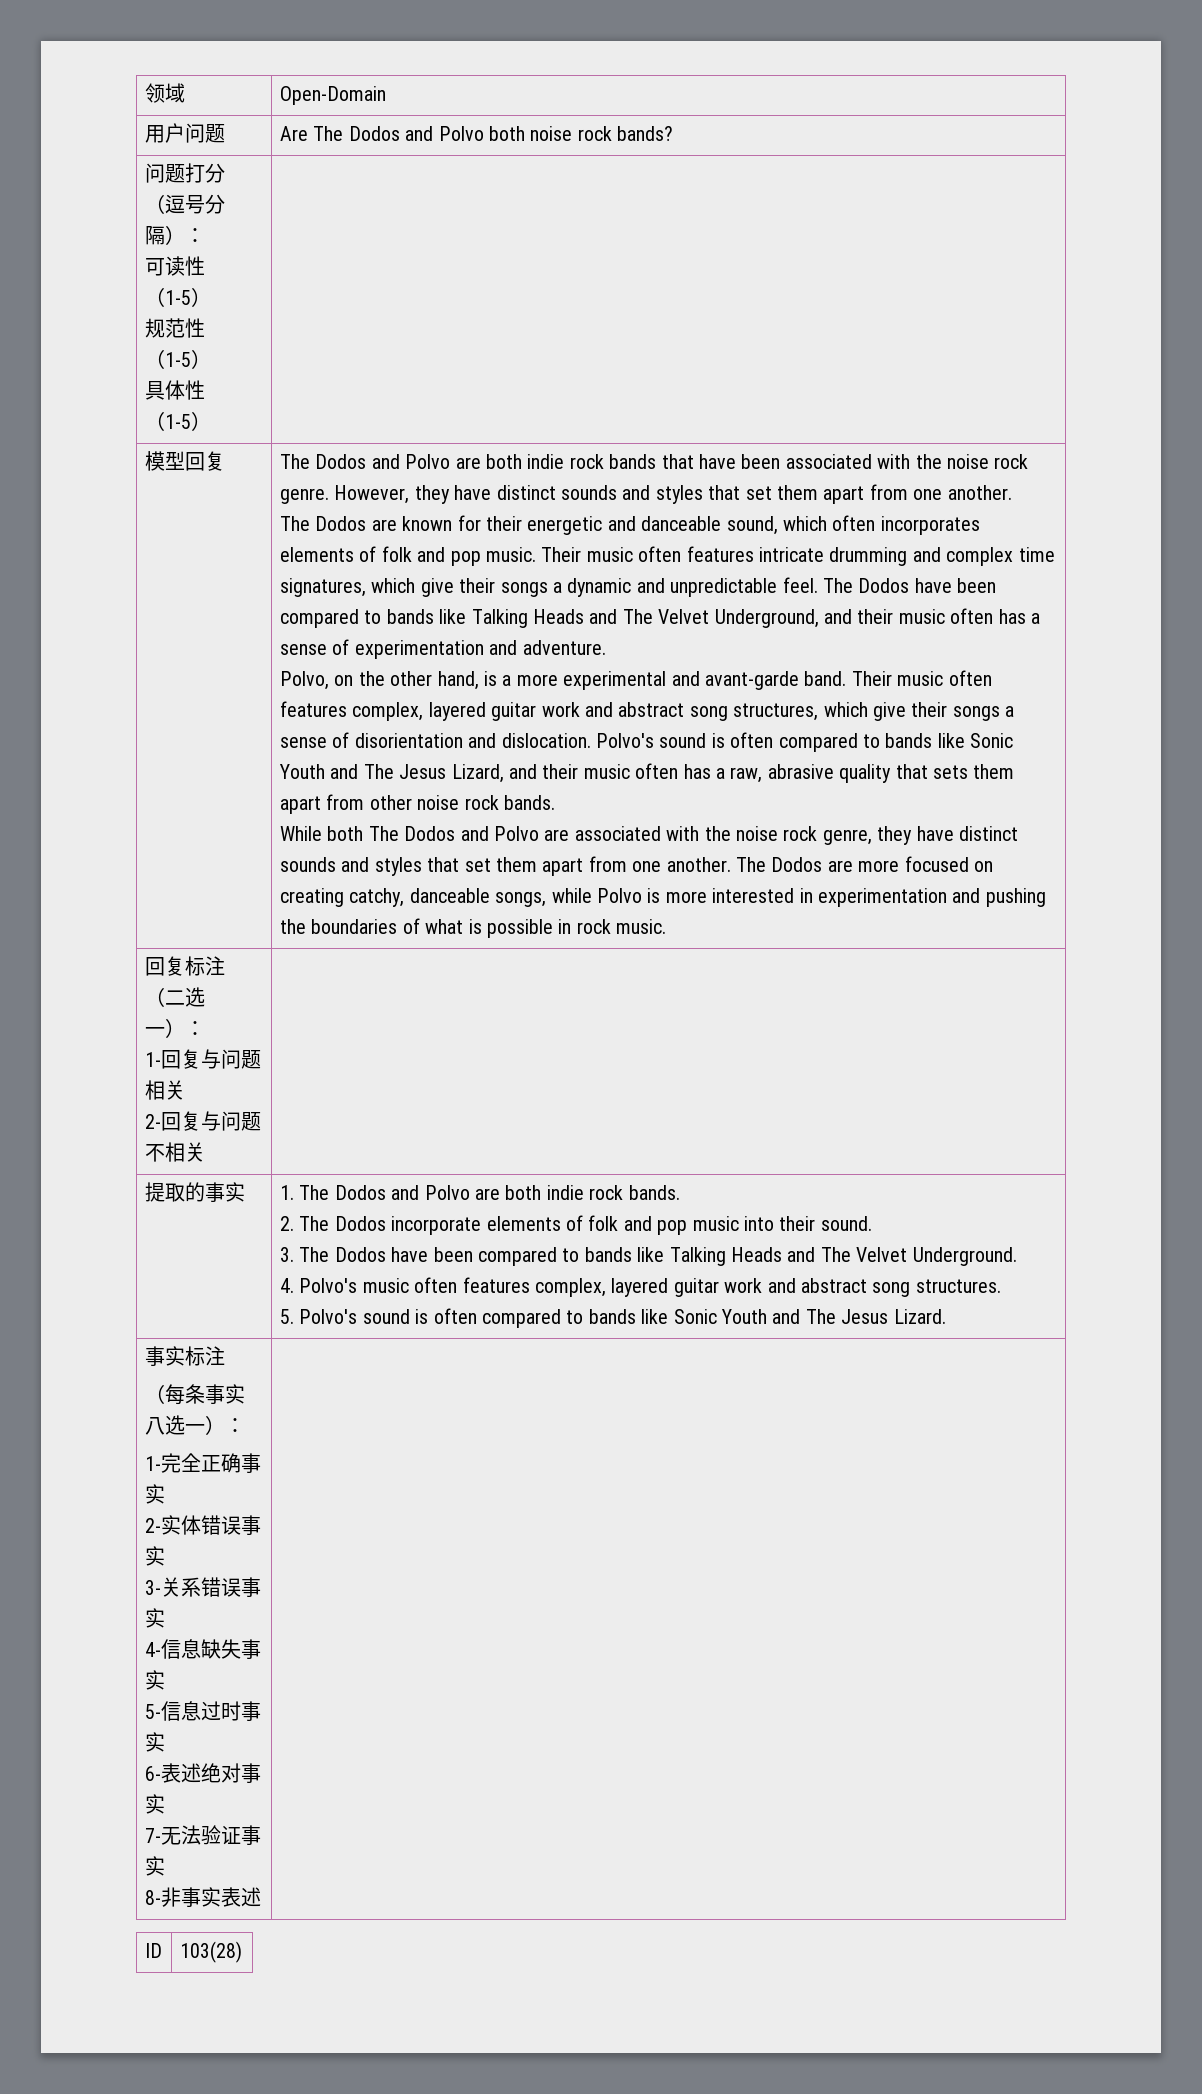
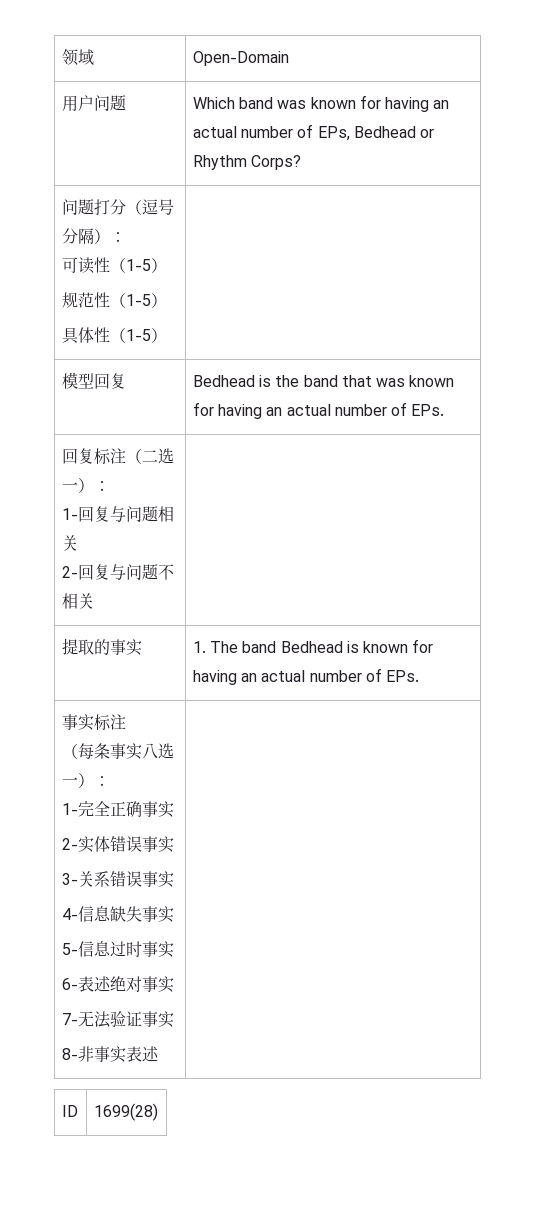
- 用户问题 | Are The Dodos and Polvo both noise rock bands?
+ 用户问题 | Which band was known for having an actual number of EPs, Bedhead or Rhythm Corps?
- The Dodos and Polvo are both indie rock bands that have been associated with the noise rock genre. However, they have distinct sounds and styles that set them apart from one another.
- The Dodos are known for their energetic and danceable sound, which often incorporates elements of folk and pop music. Their music often features intricate drumming and complex time signatures, which give their songs a dynamic and unpredictable feel. The Dodos have been compared to bands like Talking Heads and The Velvet Underground, and their music often has a sense of experimentation and adventure.
- Polvo, on the other hand, is a more experimental and avant-garde band. Their music often features complex, layered guitar work and abstract song structures, which give their songs a sense of disorientation and dislocation. Polvo's sound is often compared to bands like Sonic Youth and The Jesus Lizard, and their music often has a raw, abrasive quality that sets them apart from other noise rock bands.
- While both The Dodos and Polvo are associated with the noise rock genre, they have distinct sounds and styles that set them apart from one another. The Dodos are more focused on creating catchy, danceable songs, while Polvo is more interested in experimentation and pushing the boundaries of what is possible in rock music.
+ Bedhead is the band that was known for having an actual number of EPs.
- 1. The Dodos and Polvo are both indie rock bands.
- 2. The Dodos incorporate elements of folk and pop music into their sound.
- 3. The Dodos have been compared to bands like Talking Heads and The Velvet Underground.
- 4. Polvo's music often features complex, layered guitar work and abstract song structures.
- 5. Polvo's sound is often compared to bands like Sonic Youth and The Jesus Lizard.
+ 1. The band Bedhead is known for having an actual number of EPs.
- ID | 103(28)
+ ID | 1699(28)

